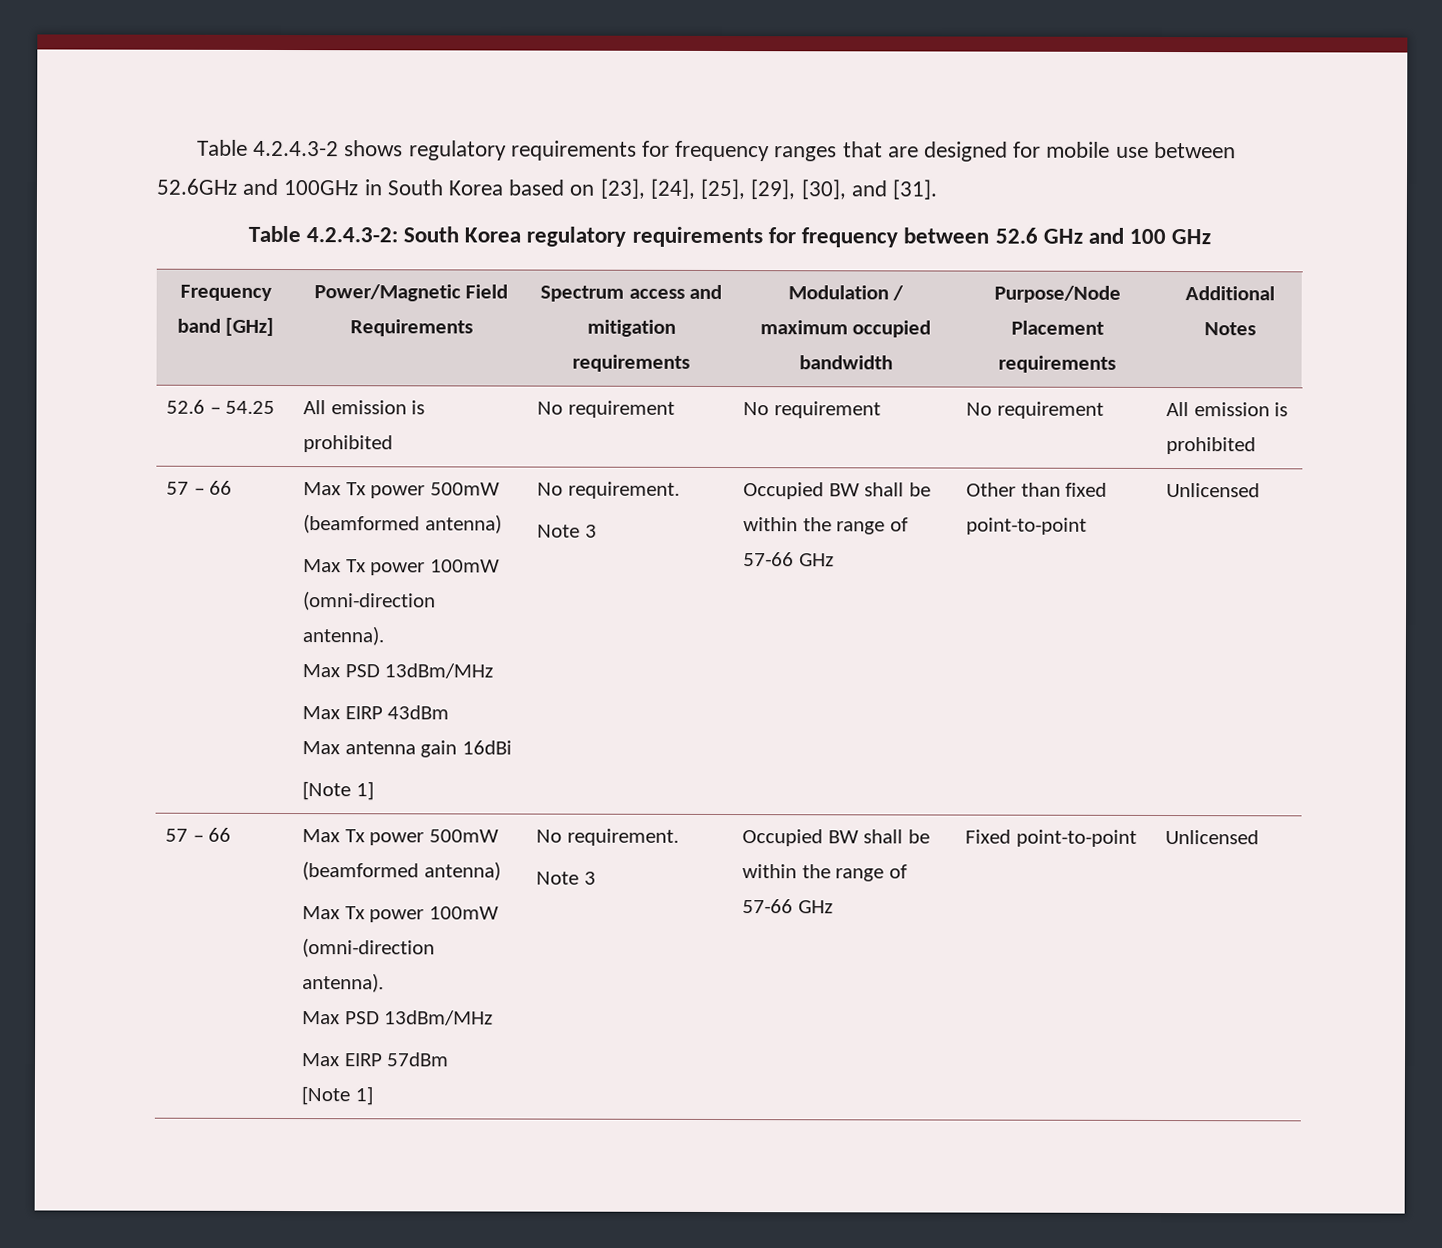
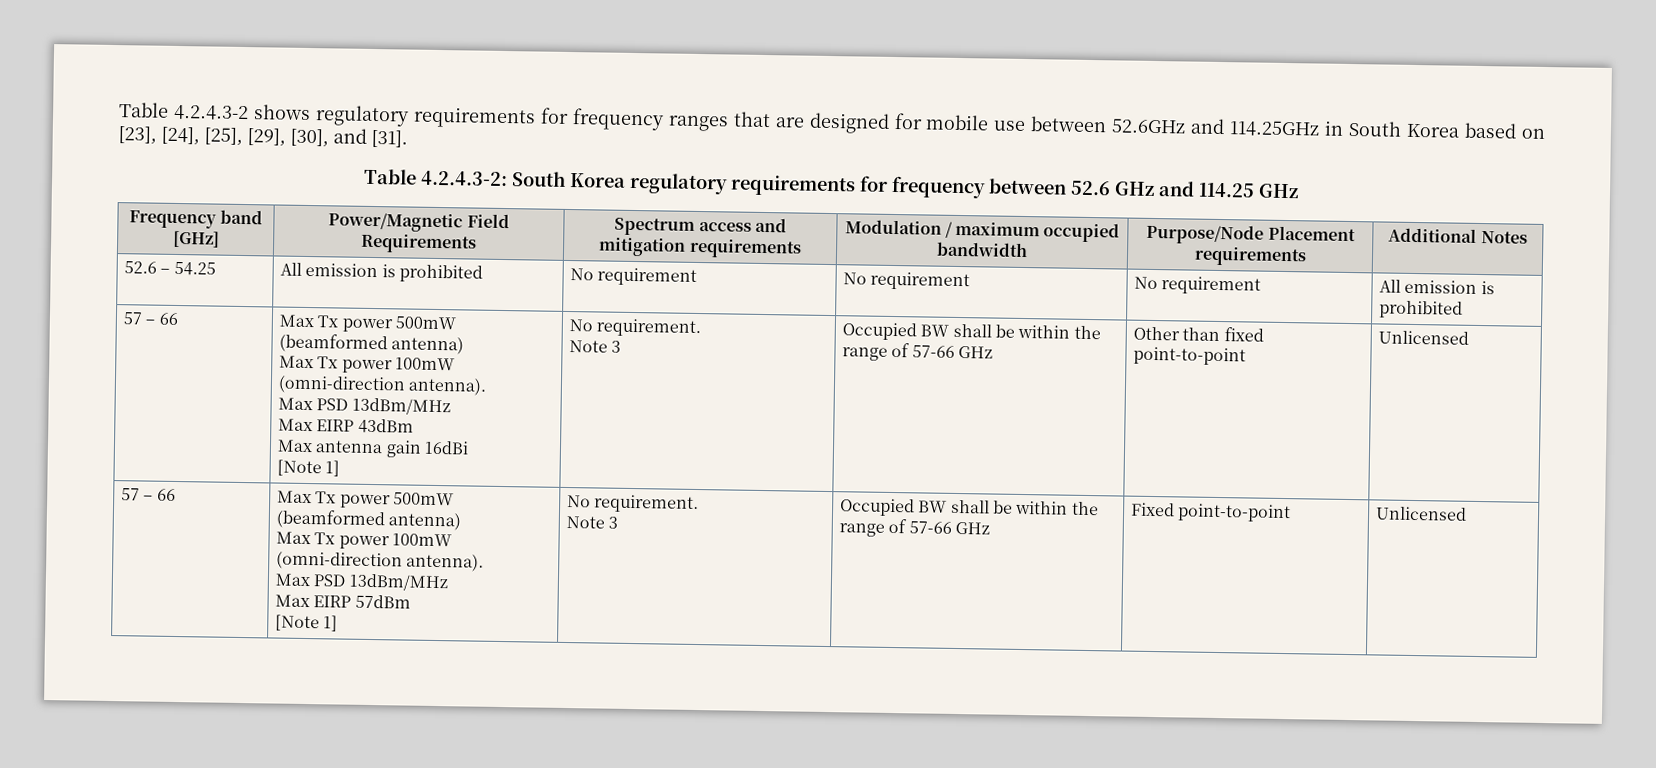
- Table 4.2.4.3-2 shows regulatory requirements for frequency ranges that are designed for mobile use between 52.6GHz and 100GHz in South Korea based on [23], [24], [25], [29], [30], and [31].
+ Table 4.2.4.3-2 shows regulatory requirements for frequency ranges that are designed for mobile use between 52.6GHz and 114.25GHz in South Korea based on [23], [24], [25], [29], [30], and [31].
- Table 4.2.4.3-2: South Korea regulatory requirements for frequency between 52.6 GHz and 100 GHz
+ Table 4.2.4.3-2: South Korea regulatory requirements for frequency between 52.6 GHz and 114.25 GHz

